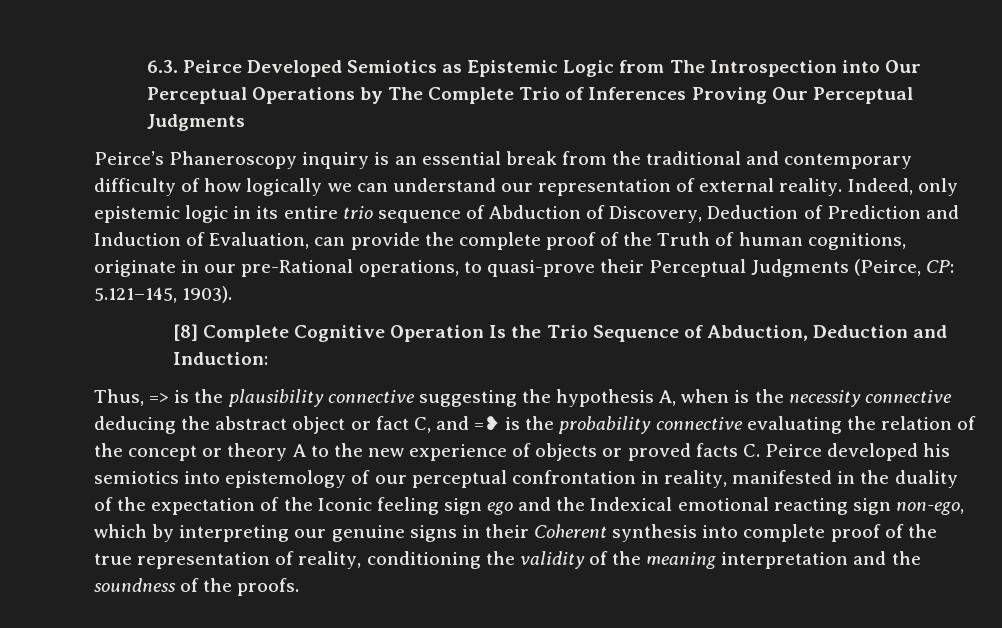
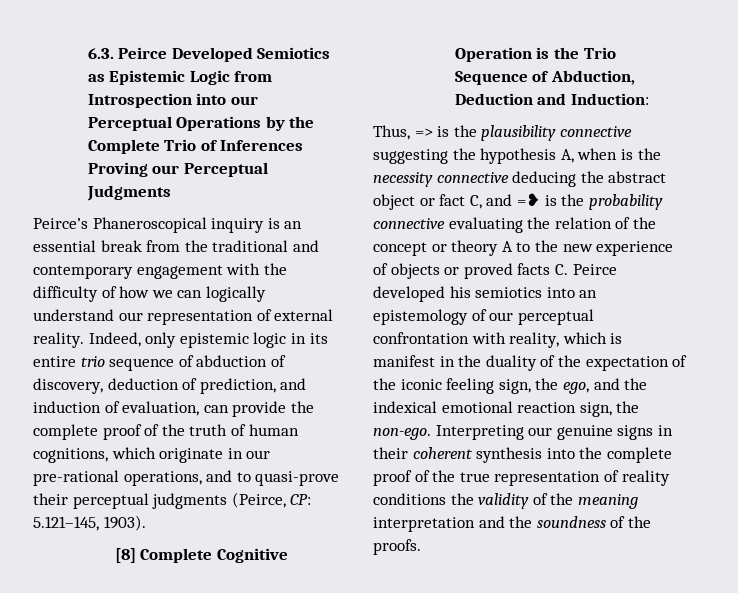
- 6.3. Peirce Developed Semiotics as Epistemic Logic from The Introspection into Our Perceptual Operations by The Complete Trio of Inferences Proving Our Perceptual Judgments
+ 6.3. Peirce Developed Semiotics as Epistemic Logic from Introspection into our Perceptual Operations by the Complete Trio of Inferences Proving our Perceptual Judgments
- Peirce’s Phaneroscopy inquiry is an essential break from the traditional and contemporary difficulty of how logically we can understand our representation of external reality.
+ Peirce’s Phaneroscopical inquiry is an essential break from the traditional and contemporary engagement with the difficulty of how we can logically understand our representation of external reality.
- Indeed, only epistemic logic in its entire trio sequence of Abduction of Discovery, Deduction of Prediction and Induction of Evaluation, can provide the complete proof of the Truth of human cognitions, originate in our pre-Rational operations, to quasi-prove their Perceptual Judgments (Peirce, CP: 5.121–145, 1903).
+ Indeed, only epistemic logic in its entire trio sequence of abduction of discovery, deduction of prediction, and induction of evaluation, can provide the complete proof of the truth of human cognitions, which originate in our pre-rational operations, and to quasi-prove their perceptual judgments (Peirce, CP: 5.121–145, 1903).
- [8] Complete Cognitive Operation Is the Trio Sequence of Abduction, Deduction and Induction:
+ [8] Complete Cognitive Operation is the Trio Sequence of Abduction, Deduction and Induction:
- Thus, => is the plausibility connective suggesting the hypothesis A, when is the necessity connective deducing the abstract object or fact C, and =❥ is the probability connective evaluating the relation of the concept or theory A to the new experience of objects or proved facts C. Peirce developed his semiotics into epistemology of our perceptual confrontation in reality, manifested in the duality of the expectation of the Iconic feeling sign ego and the Indexical emotional reacting sign non-ego, which by interpreting our genuine signs in their Coherent synthesis into complete proof of the true representation of reality, conditioning the validity of the meaning interpretation and the soundness of the proofs.
+ Thus, => is the plausibility connective suggesting the hypothesis A, when is the necessity connective deducing the abstract object or fact C, and =❥ is the probability connective evaluating the relation of the concept or theory A to the new experience of objects or proved facts C. Peirce developed his semiotics into an epistemology of our perceptual confrontation with reality, which is manifest in the duality of the expectation of the iconic feeling sign, the ego, and the indexical emotional reaction sign, the non-ego. Interpreting our genuine signs in their coherent synthesis into the complete proof of the true representation of reality conditions the validity of the meaning interpretation and the soundness of the proofs.

